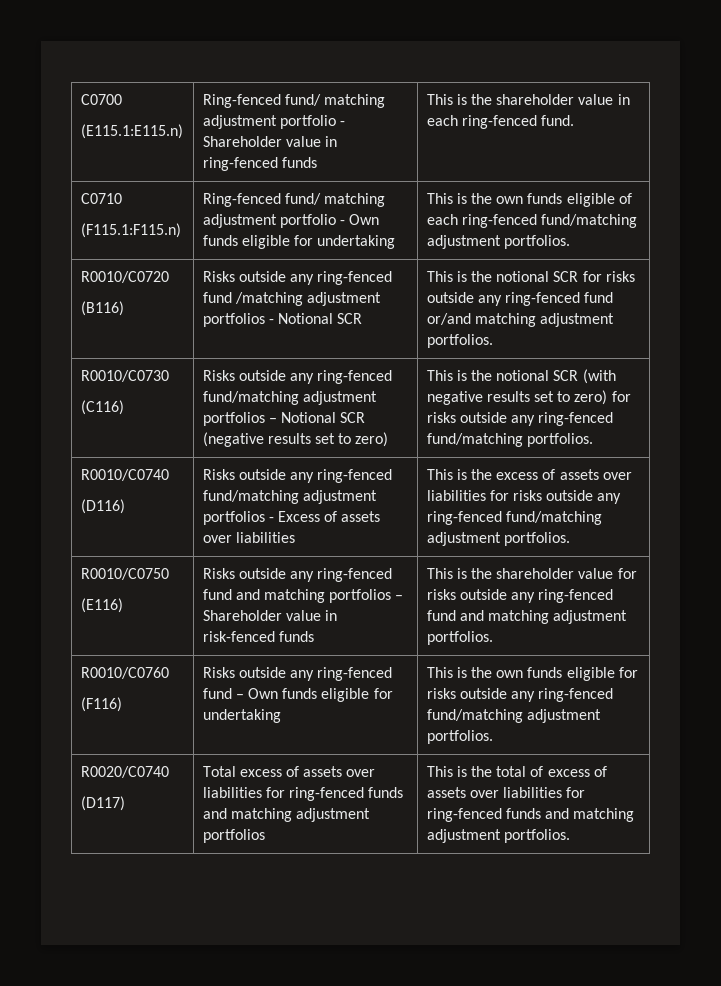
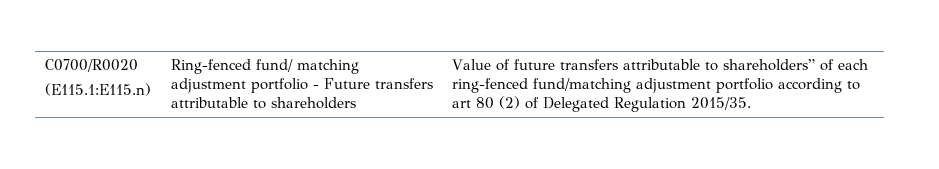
- C0700
- (E115.1:E115.n) | Ring-fenced fund/ matching adjustment portfolio - Shareholder value in ring-fenced funds | This is the shareholder value in each ring-fenced fund.
- C0710
- (F115.1:F115.n) | Ring-fenced fund/ matching adjustment portfolio - Own funds eligible for undertaking | This is the own funds eligible of each ring-fenced fund/matching adjustment portfolios.
- R0010/C0720
- (B116) | Risks outside any ring-fenced fund /matching adjustment portfolios - Notional SCR | This is the notional SCR for risks outside any ring-fenced fund or/and matching adjustment portfolios.
- R0010/C0730
- (C116) | Risks outside any ring-fenced fund/matching adjustment portfolios – Notional SCR (negative results set to zero) | This is the notional SCR (with negative results set to zero) for risks outside any ring-fenced fund/matching portfolios.
- R0010/C0740
- (D116) | Risks outside any ring-fenced fund/matching adjustment portfolios - Excess of assets over liabilities | This is the excess of assets over liabilities for risks outside any ring-fenced fund/matching adjustment portfolios.
- R0010/C0750
- (E116) | Risks outside any ring-fenced fund and matching portfolios – Shareholder value in risk-fenced funds | This is the shareholder value for risks outside any ring-fenced fund and matching adjustment portfolios.
- R0010/C0760
- (F116) | Risks outside any ring-fenced fund – Own funds eligible for undertaking | This is the own funds eligible for risks outside any ring-fenced fund/matching adjustment portfolios.
- R0020/C0740
- (D117) | Total excess of assets over liabilities for ring-fenced funds and matching adjustment portfolios | This is the total of excess of assets over liabilities for ring-fenced funds and matching adjustment portfolios.
+ C0700/R0020
+ (E115.1:E115.n) | Ring-fenced fund/ matching adjustment portfolio - Future transfers attributable to shareholders | Value of future transfers attributable to shareholders” of each ring-fenced fund/matching adjustment portfolio according to art 80 (2) of Delegated Regulation 2015/35.

